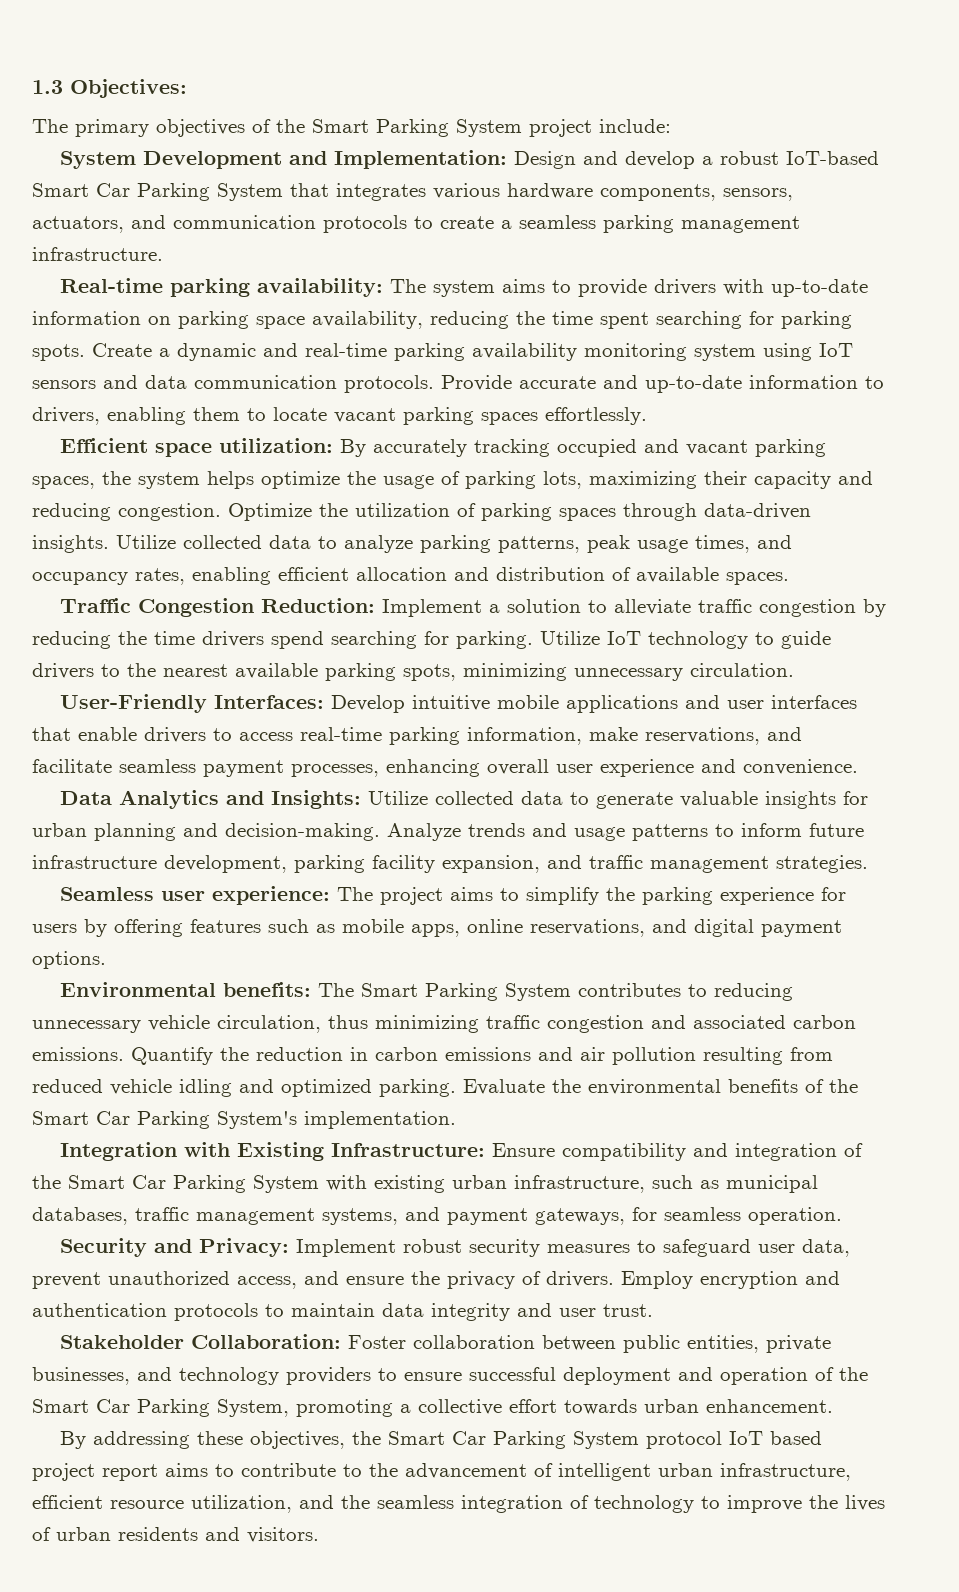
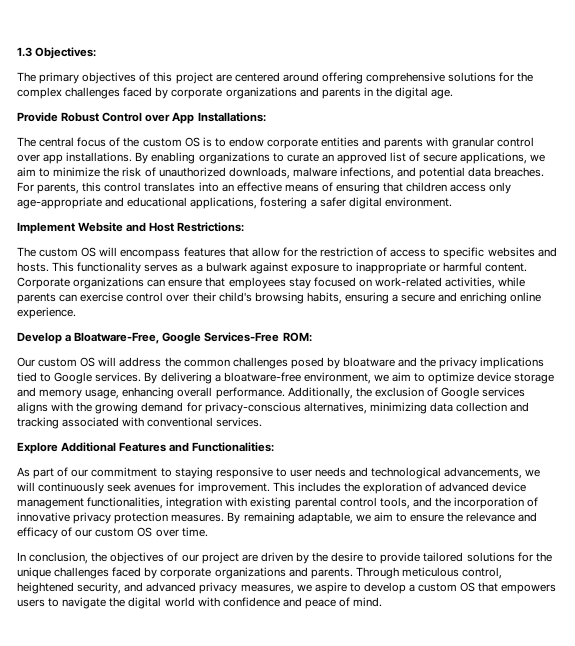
- The primary objectives of the Smart Parking System project include:
- System Development and Implementation: Design and develop a robust IoT-based Smart Car Parking System that integrates various hardware components, sensors, actuators, and communication protocols to create a seamless parking management infrastructure.
- Real-time parking availability: The system aims to provide drivers with up-to-date information on parking space availability, reducing the time spent searching for parking spots. Create a dynamic and real-time parking availability monitoring system using IoT sensors and data communication protocols. Provide accurate and up-to-date information to drivers, enabling them to locate vacant parking spaces effortlessly.
- Efficient space utilization: By accurately tracking occupied and vacant parking spaces, the system helps optimize the usage of parking lots, maximizing their capacity and reducing congestion. Optimize the utilization of parking spaces through data-driven insights. Utilize collected data to analyze parking patterns, peak usage times, and occupancy rates, enabling efficient allocation and distribution of available spaces.
- Traffic Congestion Reduction: Implement a solution to alleviate traffic congestion by reducing the time drivers spend searching for parking. Utilize IoT technology to guide drivers to the nearest available parking spots, minimizing unnecessary circulation.
- User-Friendly Interfaces: Develop intuitive mobile applications and user interfaces that enable drivers to access real-time parking information, make reservations, and facilitate seamless payment processes, enhancing overall user experience and convenience.
- Data Analytics and Insights: Utilize collected data to generate valuable insights for urban planning and decision-making. Analyze trends and usage patterns to inform future infrastructure development, parking facility expansion, and traffic management strategies.
- Seamless user experience: The project aims to simplify the parking experience for users by offering features such as mobile apps, online reservations, and digital payment options.
- Environmental benefits: The Smart Parking System contributes to reducing unnecessary vehicle circulation, thus minimizing traffic congestion and associated carbon emissions. Quantify the reduction in carbon emissions and air pollution resulting from reduced vehicle idling and optimized parking. Evaluate the environmental benefits of the Smart Car Parking System's implementation.
- Integration with Existing Infrastructure: Ensure compatibility and integration of the Smart Car Parking System with existing urban infrastructure, such as municipal databases, traffic management systems, and payment gateways, for seamless operation.
- Security and Privacy: Implement robust security measures to safeguard user data, prevent unauthorized access, and ensure the privacy of drivers. Employ encryption and authentication protocols to maintain data integrity and user trust.
- Stakeholder Collaboration: Foster collaboration between public entities, private businesses, and technology providers to ensure successful deployment and operation of the Smart Car Parking System, promoting a collective effort towards urban enhancement.
- By addressing these objectives, the Smart Car Parking System protocol IoT based project report aims to contribute to the advancement of intelligent urban infrastructure, efficient resource utilization, and the seamless integration of technology to improve the lives of urban residents and visitors.
+ The primary objectives of this project are centered around offering comprehensive solutions for the complex challenges faced by corporate organizations and parents in the digital age.
+ Provide Robust Control over App Installations:
+ The central focus of the custom OS is to endow corporate entities and parents with granular control over app installations. By enabling organizations to curate an approved list of secure applications, we aim to minimize the risk of unauthorized downloads, malware infections, and potential data breaches. For parents, this control translates into an effective means of ensuring that children access only age-appropriate and educational applications, fostering a safer digital environment.
+ Implement Website and Host Restrictions:
+ The custom OS will encompass features that allow for the restriction of access to specific websites and hosts. This functionality serves as a bulwark against exposure to inappropriate or harmful content. Corporate organizations can ensure that employees stay focused on work-related activities, while parents can exercise control over their child's browsing habits, ensuring a secure and enriching online experience.
+ Develop a Bloatware-Free, Google Services-Free ROM:
+ Our custom OS will address the common challenges posed by bloatware and the privacy implications tied to Google services. By delivering a bloatware-free environment, we aim to optimize device storage and memory usage, enhancing overall performance. Additionally, the exclusion of Google services aligns with the growing demand for privacy-conscious alternatives, minimizing data collection and tracking associated with conventional services.
+ Explore Additional Features and Functionalities:
+ As part of our commitment to staying responsive to user needs and technological advancements, we will continuously seek avenues for improvement. This includes the exploration of advanced device management functionalities, integration with existing parental control tools, and the incorporation of innovative privacy protection measures. By remaining adaptable, we aim to ensure the relevance and efficacy of our custom OS over time.
+ In conclusion, the objectives of our project are driven by the desire to provide tailored solutions for the unique challenges faced by corporate organizations and parents. Through meticulous control, heightened security, and advanced privacy measures, we aspire to develop a custom OS that empowers users to navigate the digital world with confidence and peace of mind.

